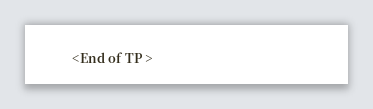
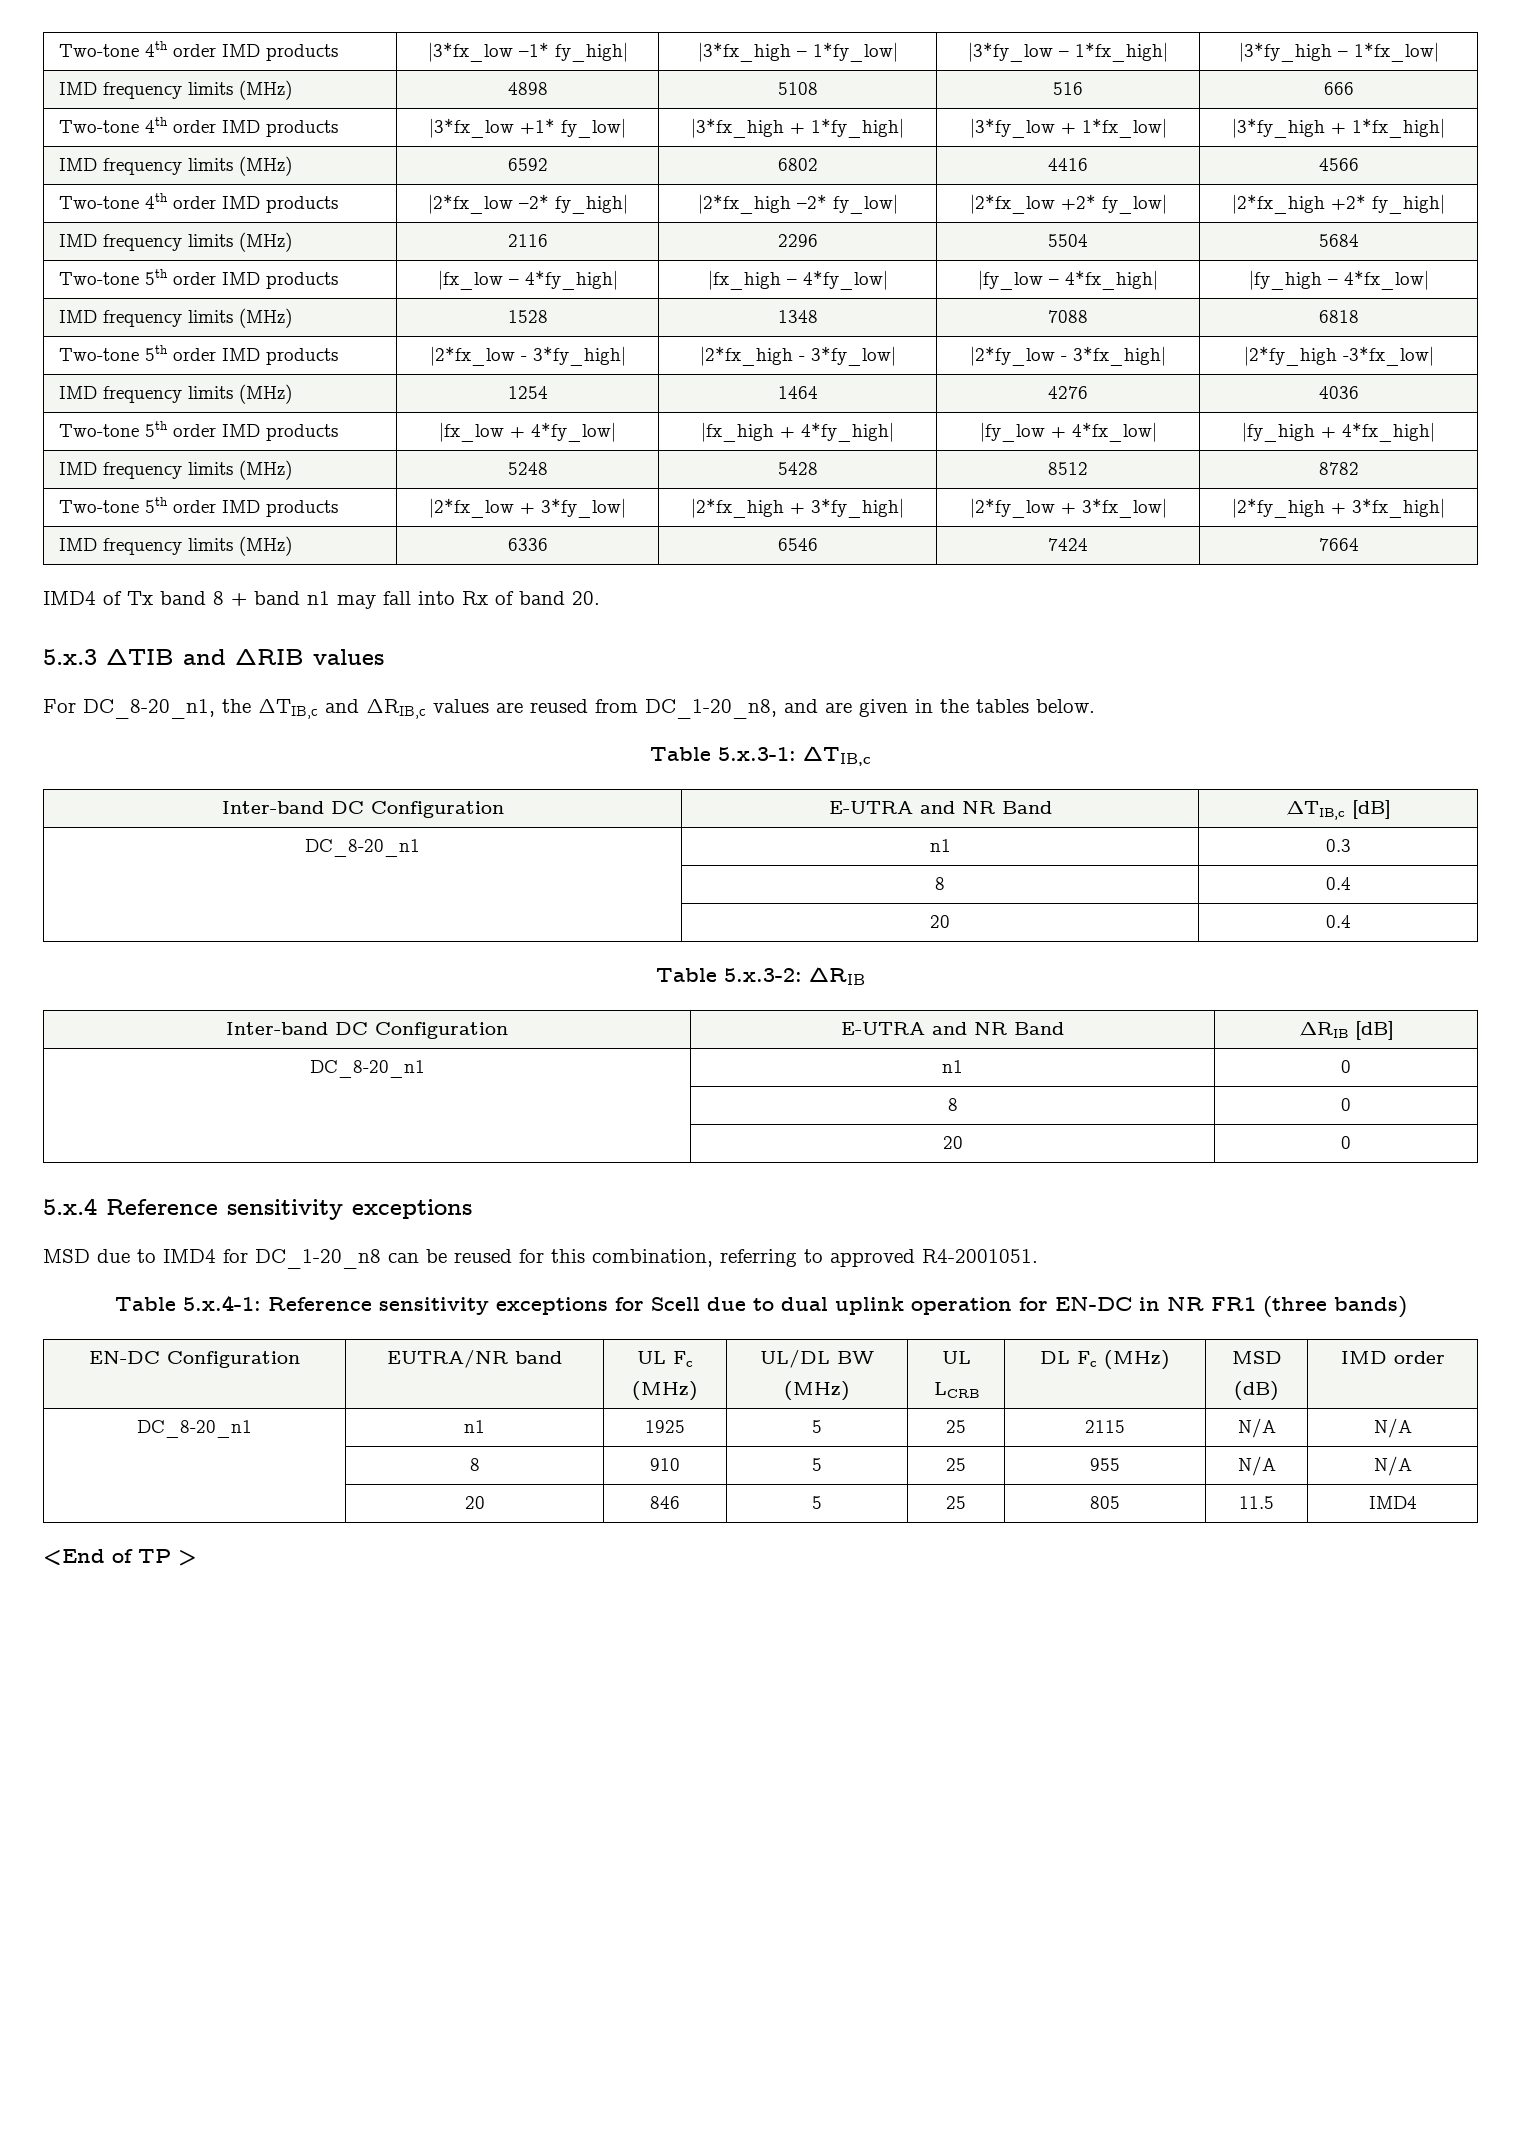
+ Two-tone 4th order IMD products | |3*fx_low –1* fy_high| | |3*fx_high – 1*fy_low| | |3*fy_low – 1*fx_high| | |3*fy_high – 1*fx_low|
+ IMD frequency limits (MHz) | 4898 | 5108 | 516 | 666
+ Two-tone 4th order IMD products | |3*fx_low +1* fy_low| | |3*fx_high + 1*fy_high| | |3*fy_low + 1*fx_low| | |3*fy_high + 1*fx_high|
+ IMD frequency limits (MHz) | 6592 | 6802 | 4416 | 4566
+ Two-tone 4th order IMD products | |2*fx_low –2* fy_high| | |2*fx_high –2* fy_low| | |2*fx_low +2* fy_low| | |2*fx_high +2* fy_high|
+ IMD frequency limits (MHz) | 2116 | 2296 | 5504 | 5684
+ Two-tone 5th order IMD products | |fx_low – 4*fy_high| | |fx_high – 4*fy_low| | |fy_low – 4*fx_high| | |fy_high – 4*fx_low|
+ IMD frequency limits (MHz) | 1528 | 1348 | 7088 | 6818
+ Two-tone 5th order IMD products | |2*fx_low - 3*fy_high| | |2*fx_high - 3*fy_low| | |2*fy_low - 3*fx_high| | |2*fy_high -3*fx_low|
+ IMD frequency limits (MHz) | 1254 | 1464 | 4276 | 4036
+ Two-tone 5th order IMD products | |fx_low + 4*fy_low| | |fx_high + 4*fy_high| | |fy_low + 4*fx_low| | |fy_high + 4*fx_high|
+ IMD frequency limits (MHz) | 5248 | 5428 | 8512 | 8782
+ Two-tone 5th order IMD products | |2*fx_low + 3*fy_low| | |2*fx_high + 3*fy_high| | |2*fy_low + 3*fx_low| | |2*fy_high + 3*fx_high|
+ IMD frequency limits (MHz) | 6336 | 6546 | 7424 | 7664
+ IMD4 of Tx band 8 + band n1 may fall into Rx of band 20.
+ 5.x.3 ∆TIB and ∆RIB values
+ For DC_8-20_n1, the ΔTIB,c and ΔRIB,c values are reused from DC_1-20_n8, and are given in the tables below.
+ Table 5.x.3-1: ΔTIB,c
+ Inter-band DC Configuration | E-UTRA and NR Band | ΔTIB,c [dB]
+ DC_8-20_n1 | n1 | 0.3
+ | 8 | 0.4
+ | 20 | 0.4
+ Table 5.x.3-2: ΔRIB
+ Inter-band DC Configuration | E-UTRA and NR Band | ΔRIB [dB]
+ DC_8-20_n1 | n1 | 0
+ | 8 | 0
+ | 20 | 0
+ 5.x.4 Reference sensitivity exceptions
+ MSD due to IMD4 for DC_1-20_n8 can be reused for this combination, referring to approved R4-2001051.
+ Table 5.x.4-1: Reference sensitivity exceptions for Scell due to dual uplink operation for EN-DC in NR FR1 (three bands)
+ EN-DC Configuration | EUTRA/NR band | UL Fc
+ (MHz) | UL/DL BW
+ (MHz) | UL
+ LCRB | DL Fc (MHz) | MSD
+ (dB) | IMD order
+ DC_8-20_n1 | n1 | 1925 | 5 | 25 | 2115 | N/A | N/A
+ | 8 | 910 | 5 | 25 | 955 | N/A | N/A
+ | 20 | 846 | 5 | 25 | 805 | 11.5 | IMD4

